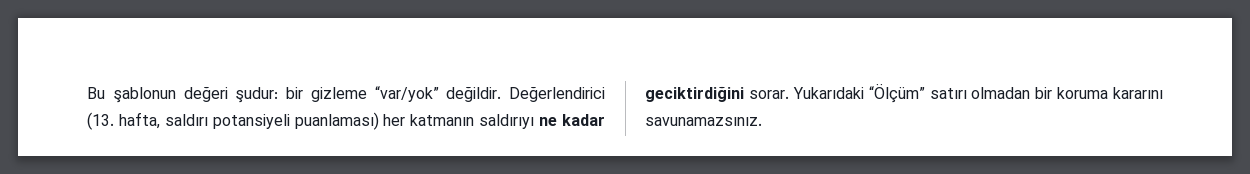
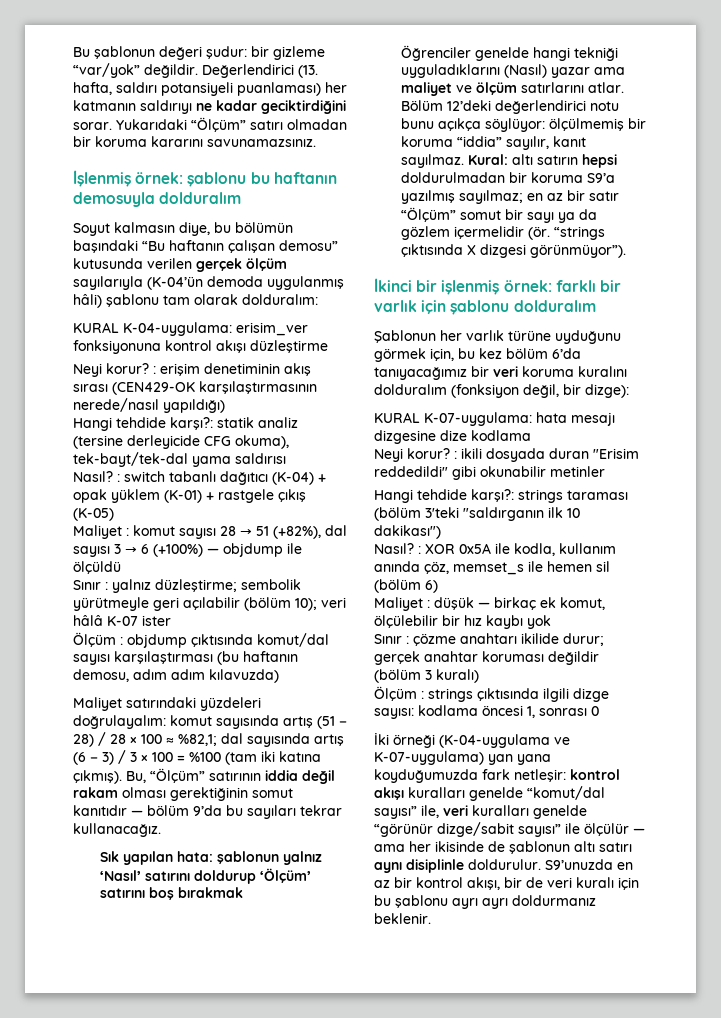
+ İşlenmiş örnek: şablonu bu haftanın demosuyla dolduralım
+ Soyut kalmasın diye, bu bölümün başındaki “Bu haftanın çalışan demosu” kutusunda verilen gerçek ölçüm sayılarıyla (K-04’ün demoda uygulanmış hâli) şablonu tam olarak dolduralım:
+ KURAL K-04-uygulama: erisim_ver fonksiyonuna kontrol akışı düzleştirme
+ Neyi korur? : erişim denetiminin akış sırası (CEN429-OK karşılaştırmasının nerede/nasıl yapıldığı)
+ Hangi tehdide karşı?: statik analiz (tersine derleyicide CFG okuma), tek-bayt/tek-dal yama saldırısı
+ Nasıl? : switch tabanlı dağıtıcı (K-04) + opak yüklem (K-01) + rastgele çıkış (K-05)
+ Maliyet : komut sayısı 28 → 51 (+82%), dal sayısı 3 → 6 (+100%) — objdump ile ölçüldü
+ Sınır : yalnız düzleştirme; sembolik yürütmeyle geri açılabilir (bölüm 10); veri hâlâ K-07 ister
+ Ölçüm : objdump çıktısında komut/dal sayısı karşılaştırması (bu haftanın demosu, adım adım kılavuzda)
+ Maliyet satırındaki yüzdeleri doğrulayalım: komut sayısında artış (51 − 28) / 28 × 100 ≈ %82,1; dal sayısında artış (6 − 3) / 3 × 100 = %100 (tam iki katına çıkmış). Bu, “Ölçüm” satırının iddia değil rakam olması gerektiğinin somut kanıtıdır — bölüm 9’da bu sayıları tekrar kullanacağız.
+ Sık yapılan hata: şablonun yalnız ‘Nasıl’ satırını doldurup ‘Ölçüm’ satırını boş bırakmak
+ Öğrenciler genelde hangi tekniği uyguladıklarını (Nasıl) yazar ama maliyet ve ölçüm satırlarını atlar. Bölüm 12’deki değerlendirici notu bunu açıkça söylüyor: ölçülmemiş bir koruma “iddia” sayılır, kanıt sayılmaz. Kural: altı satırın hepsi doldurulmadan bir koruma S9’a yazılmış sayılmaz; en az bir satır “Ölçüm” somut bir sayı ya da gözlem içermelidir (ör. “strings çıktısında X dizgesi görünmüyor”).
+ İkinci bir işlenmiş örnek: farklı bir varlık için şablonu dolduralım
+ Şablonun her varlık türüne uyduğunu görmek için, bu kez bölüm 6’da tanıyacağımız bir veri koruma kuralını dolduralım (fonksiyon değil, bir dizge):
+ KURAL K-07-uygulama: hata mesajı dizgesine dize kodlama
+ Neyi korur? : ikili dosyada duran "Erisim reddedildi" gibi okunabilir metinler
+ Hangi tehdide karşı?: strings taraması (bölüm 3'teki "saldırganın ilk 10 dakikası")
+ Nasıl? : XOR 0x5A ile kodla, kullanım anında çöz, memset_s ile hemen sil (bölüm 6)
+ Maliyet : düşük — birkaç ek komut, ölçülebilir bir hız kaybı yok
+ Sınır : çözme anahtarı ikilide durur; gerçek anahtar koruması değildir (bölüm 3 kuralı)
+ Ölçüm : strings çıktısında ilgili dizge sayısı: kodlama öncesi 1, sonrası 0
+ İki örneği (K-04-uygulama ve K-07-uygulama) yan yana koyduğumuzda fark netleşir: kontrol akışı kuralları genelde “komut/dal sayısı” ile, veri kuralları genelde “görünür dizge/sabit sayısı” ile ölçülür — ama her ikisinde de şablonun altı satırı aynı disiplinle doldurulur. S9’unuzda en az bir kontrol akışı, bir de veri kuralı için bu şablonu ayrı ayrı doldurmanız beklenir.

